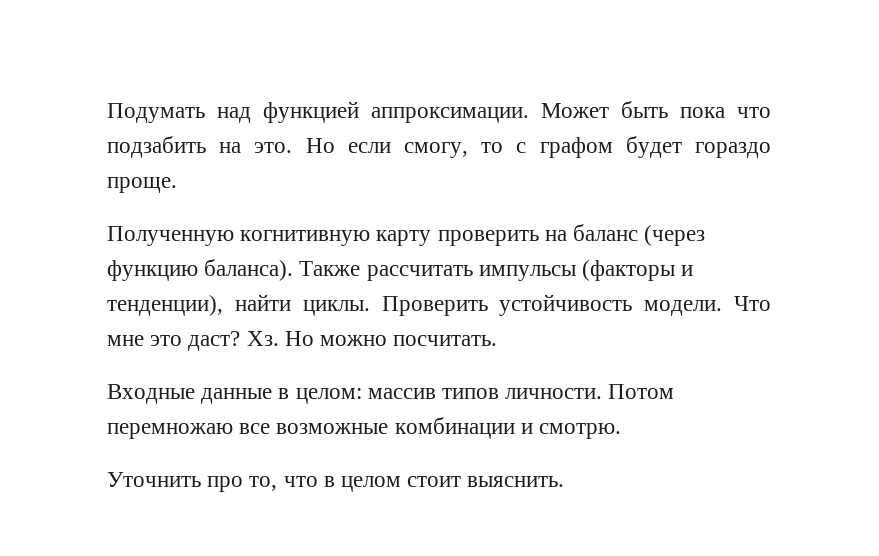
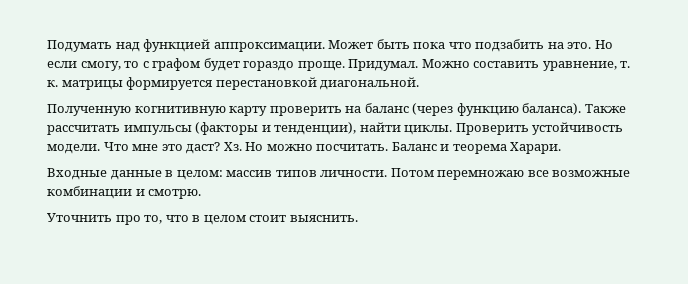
+ Придумал. Можно составить уравнение, т. к. матрицы формируется перестановкой диагональной.
+ Баланс и теорема Харари.

